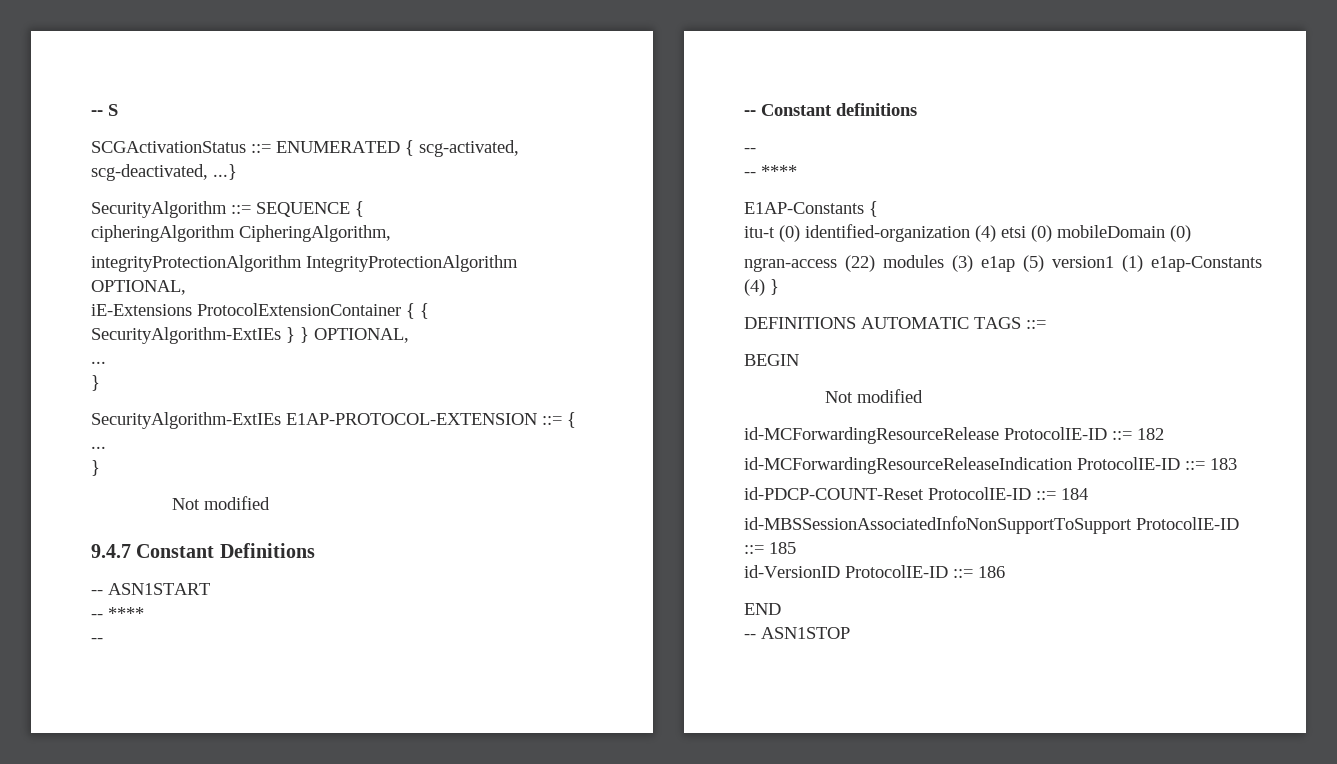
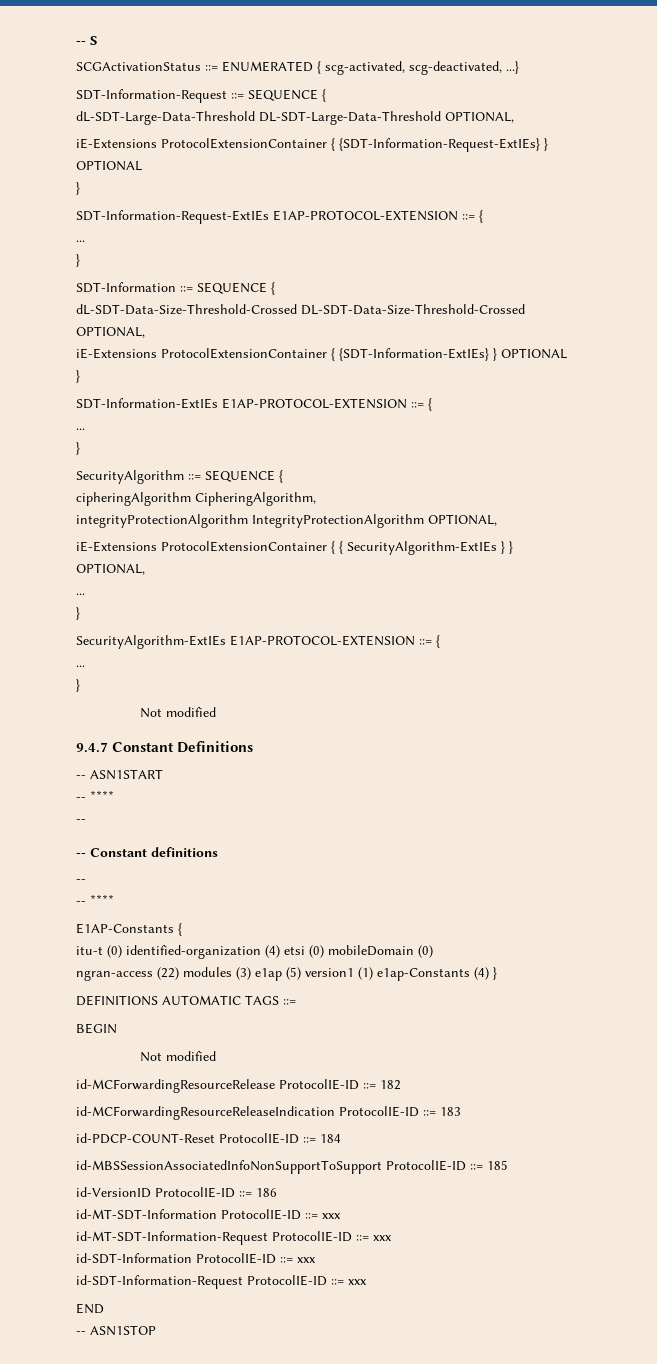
+ SDT-Information-Request ::= SEQUENCE {
+ dL-SDT-Large-Data-Threshold DL-SDT-Large-Data-Threshold OPTIONAL,
+ iE-Extensions ProtocolExtensionContainer { {SDT-Information-Request-ExtIEs} } OPTIONAL
+ }
+ SDT-Information-Request-ExtIEs E1AP-PROTOCOL-EXTENSION ::= {
+ ...
+ }
+ SDT-Information ::= SEQUENCE {
+ dL-SDT-Data-Size-Threshold-Crossed DL-SDT-Data-Size-Threshold-Crossed OPTIONAL,
+ iE-Extensions ProtocolExtensionContainer { {SDT-Information-ExtIEs} } OPTIONAL
+ }
+ SDT-Information-ExtIEs E1AP-PROTOCOL-EXTENSION ::= {
+ ...
+ }
+ id-MT-SDT-Information ProtocolIE-ID ::= xxx
+ id-MT-SDT-Information-Request ProtocolIE-ID ::= xxx
+ id-SDT-Information ProtocolIE-ID ::= xxx
+ id-SDT-Information-Request ProtocolIE-ID ::= xxx

